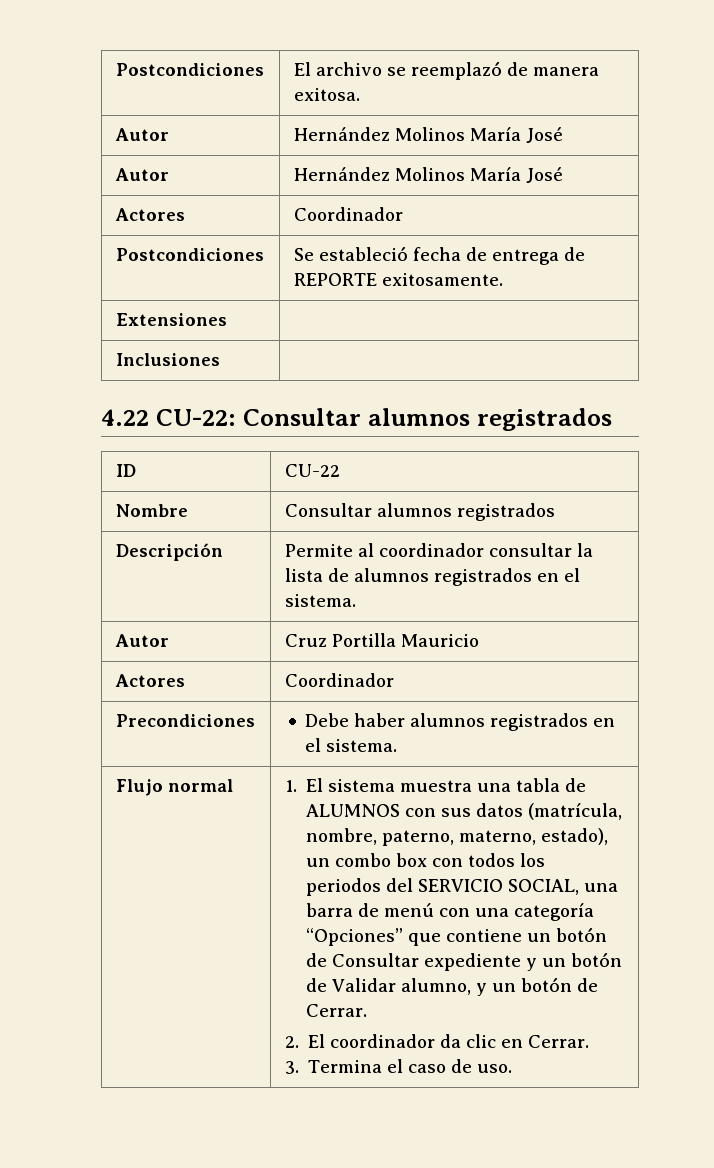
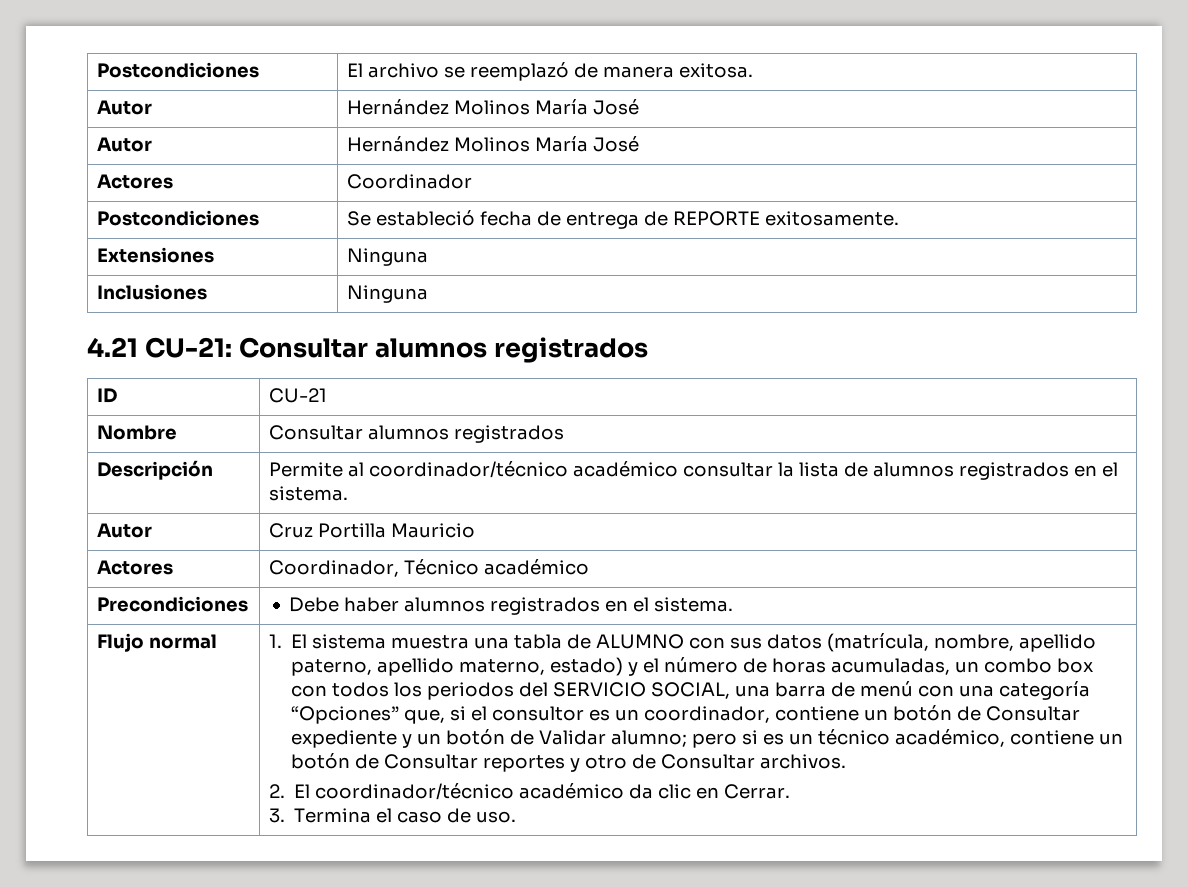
- Extensiones |
+ Extensiones | Ninguna
- Inclusiones |
- 4.22 CU-22: Consultar alumnos registrados
+ Inclusiones | Ninguna
+ 4.21 CU-21: Consultar alumnos registrados
- ID | CU-22
+ ID | CU-21
- Descripción | Permite al coordinador consultar la lista de alumnos registrados en el sistema.
+ Descripción | Permite al coordinador/técnico académico consultar la lista de alumnos registrados en el sistema.
  Autor | Cruz Portilla Mauricio
- Actores | Coordinador
+ Actores | Coordinador, Técnico académico
- 1. El sistema muestra una tabla de ALUMNOS con sus datos (matrícula, nombre, paterno, materno, estado), un combo box con todos los periodos del SERVICIO SOCIAL, una barra de menú con una categoría “Opciones” que contiene un botón de Consultar expediente y un botón de Validar alumno, y un botón de Cerrar.
+ 1. El sistema muestra una tabla de ALUMNO con sus datos (matrícula, nombre, apellido paterno, apellido materno, estado) y el número de horas acumuladas, un combo box con todos los periodos del SERVICIO SOCIAL, una barra de menú con una categoría “Opciones” que, si el consultor es un coordinador, contiene un botón de Consultar expediente y un botón de Validar alumno; pero si es un técnico académico, contiene un botón de Consultar reportes y otro de Consultar archivos.
- 2. El coordinador da clic en Cerrar.
+ 2. El coordinador/técnico académico da clic en Cerrar.

